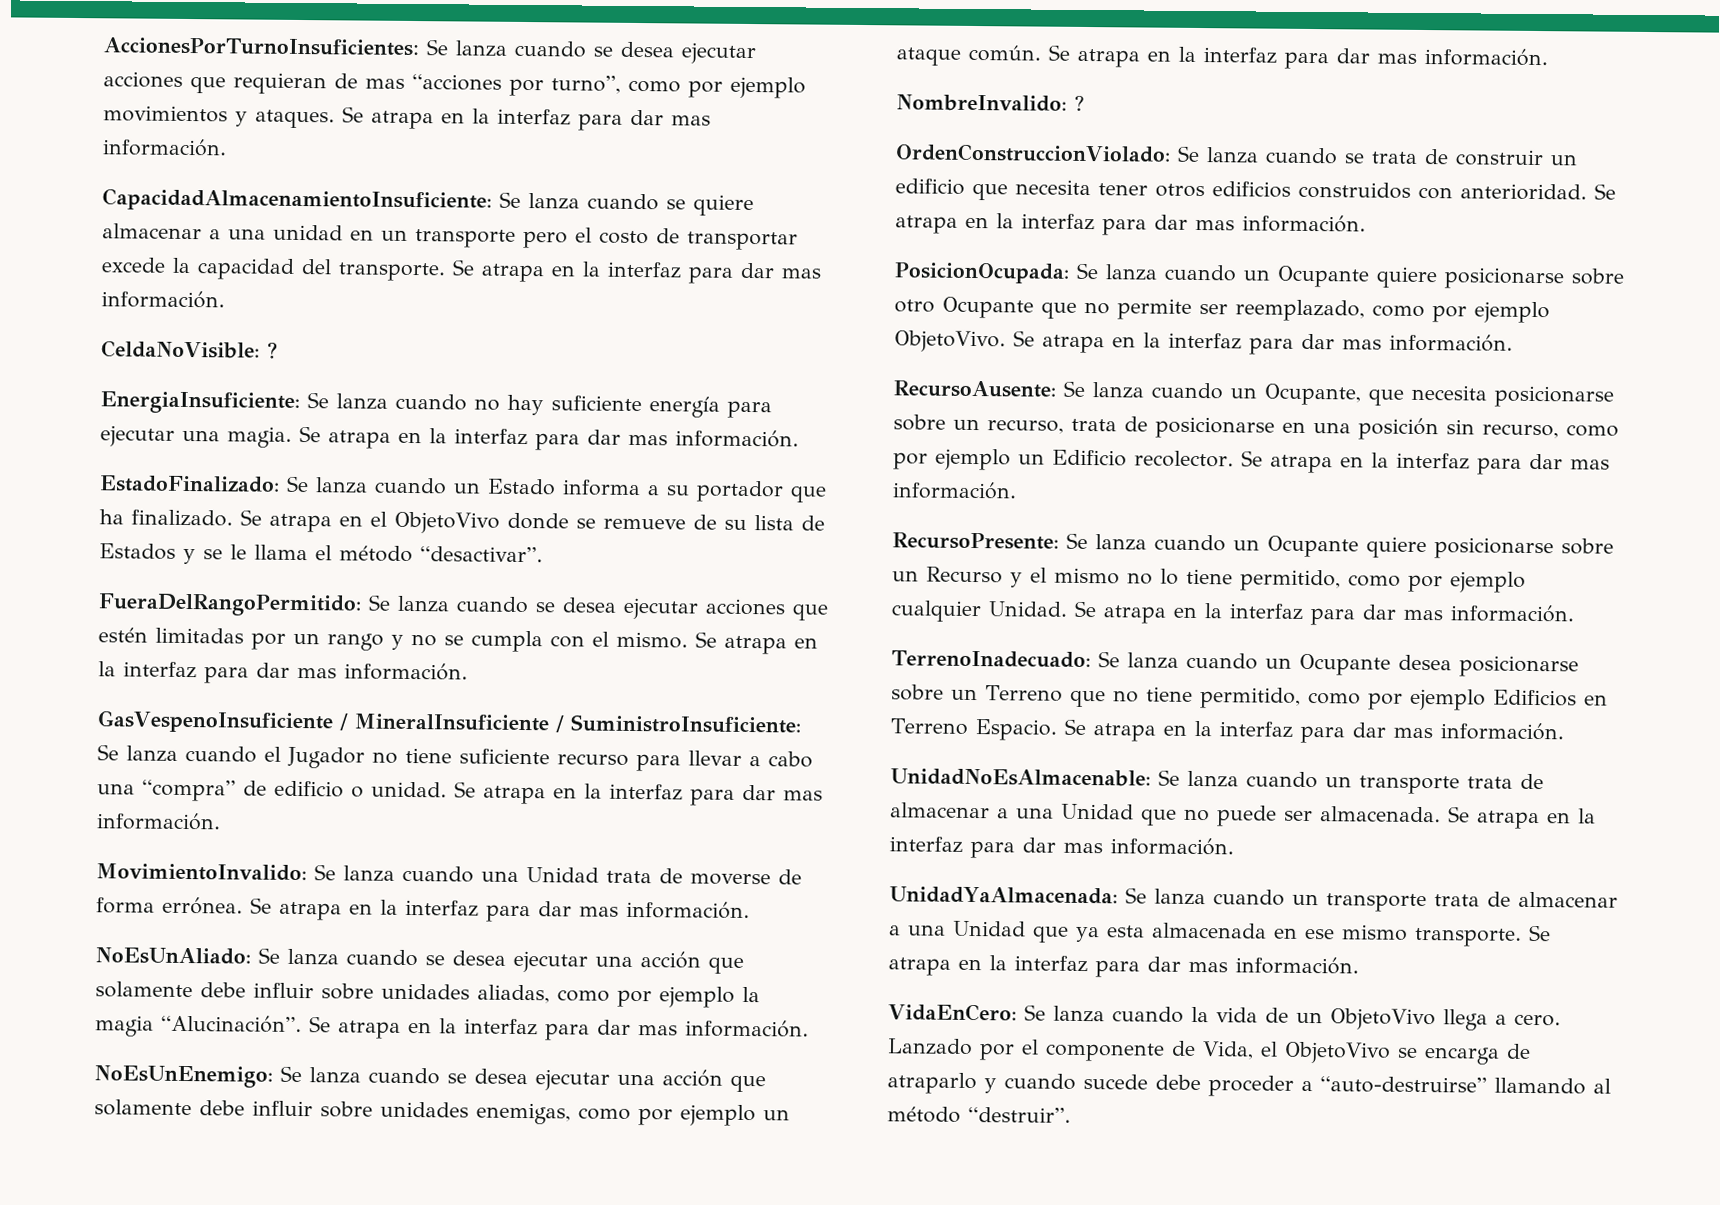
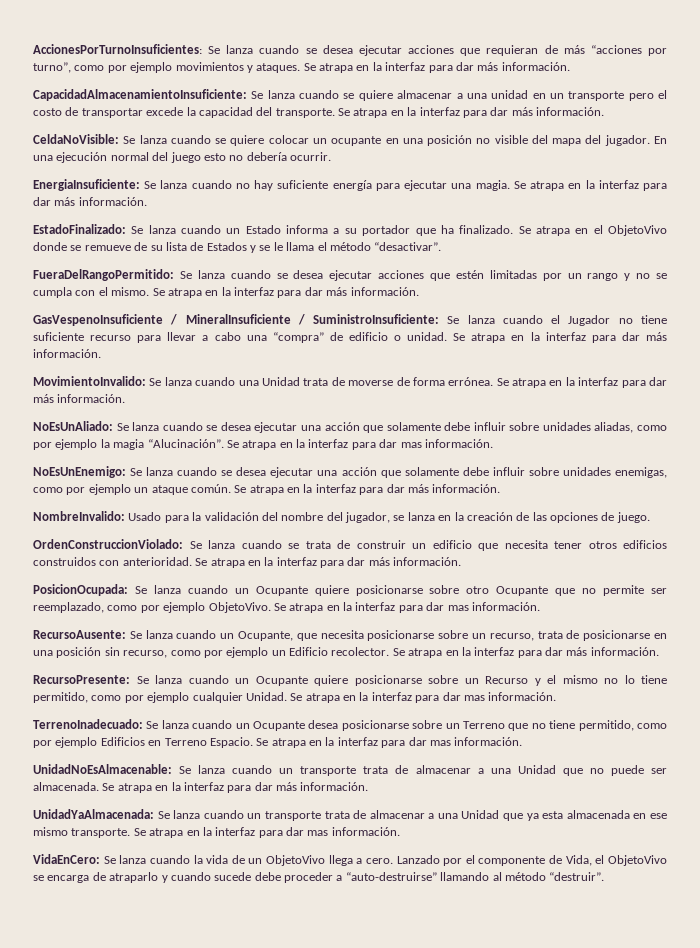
- AccionesPorTurnoInsuficientes: Se lanza cuando se desea ejecutar acciones que requieran de mas “acciones por turno”, como por ejemplo movimientos y ataques. Se atrapa en la interfaz para dar mas información.
+ AccionesPorTurnoInsuficientes: Se lanza cuando se desea ejecutar acciones que requieran de más “acciones por turno”, como por ejemplo movimientos y ataques. Se atrapa en la interfaz para dar más información.
- CapacidadAlmacenamientoInsuficiente: Se lanza cuando se quiere almacenar a una unidad en un transporte pero el costo de transportar excede la capacidad del transporte. Se atrapa en la interfaz para dar mas información.
+ CapacidadAlmacenamientoInsuficiente: Se lanza cuando se quiere almacenar a una unidad en un transporte pero el costo de transportar excede la capacidad del transporte. Se atrapa en la interfaz para dar más información.
- CeldaNoVisible: ?
+ CeldaNoVisible: Se lanza cuando se quiere colocar un ocupante en una posición no visible del mapa del jugador. En una ejecución normal del juego esto no debería ocurrir.
- EnergiaInsuficiente: Se lanza cuando no hay suficiente energía para ejecutar una magia. Se atrapa en la interfaz para dar mas información.
+ EnergiaInsuficiente: Se lanza cuando no hay suficiente energía para ejecutar una magia. Se atrapa en la interfaz para dar más información.
- FueraDelRangoPermitido: Se lanza cuando se desea ejecutar acciones que estén limitadas por un rango y no se cumpla con el mismo. Se atrapa en la interfaz para dar mas información.
+ FueraDelRangoPermitido: Se lanza cuando se desea ejecutar acciones que estén limitadas por un rango y no se cumpla con el mismo. Se atrapa en la interfaz para dar más información.
- GasVespenoInsuficiente / MineralInsuficiente / SuministroInsuficiente: Se lanza cuando el Jugador no tiene suficiente recurso para llevar a cabo una “compra” de edificio o unidad. Se atrapa en la interfaz para dar mas información.
+ GasVespenoInsuficiente / MineralInsuficiente / SuministroInsuficiente: Se lanza cuando el Jugador no tiene suficiente recurso para llevar a cabo una “compra” de edificio o unidad. Se atrapa en la interfaz para dar más información.
- MovimientoInvalido: Se lanza cuando una Unidad trata de moverse de forma errónea. Se atrapa en la interfaz para dar mas información.
+ MovimientoInvalido: Se lanza cuando una Unidad trata de moverse de forma errónea. Se atrapa en la interfaz para dar más información.
- NoEsUnEnemigo: Se lanza cuando se desea ejecutar una acción que solamente debe influir sobre unidades enemigas, como por ejemplo un ataque común. Se atrapa en la interfaz para dar mas información.
+ NoEsUnEnemigo: Se lanza cuando se desea ejecutar una acción que solamente debe influir sobre unidades enemigas, como por ejemplo un ataque común. Se atrapa en la interfaz para dar más información.
- NombreInvalido: ?
+ NombreInvalido: Usado para la validación del nombre del jugador, se lanza en la creación de las opciones de juego.
- OrdenConstruccionViolado: Se lanza cuando se trata de construir un edificio que necesita tener otros edificios construidos con anterioridad. Se atrapa en la interfaz para dar mas información.
+ OrdenConstruccionViolado: Se lanza cuando se trata de construir un edificio que necesita tener otros edificios construidos con anterioridad. Se atrapa en la interfaz para dar más información.
- RecursoAusente: Se lanza cuando un Ocupante, que necesita posicionarse sobre un recurso, trata de posicionarse en una posición sin recurso, como por ejemplo un Edificio recolector. Se atrapa en la interfaz para dar mas información.
+ RecursoAusente: Se lanza cuando un Ocupante, que necesita posicionarse sobre un recurso, trata de posicionarse en una posición sin recurso, como por ejemplo un Edificio recolector. Se atrapa en la interfaz para dar más información.
- UnidadNoEsAlmacenable: Se lanza cuando un transporte trata de almacenar a una Unidad que no puede ser almacenada. Se atrapa en la interfaz para dar mas información.
+ UnidadNoEsAlmacenable: Se lanza cuando un transporte trata de almacenar a una Unidad que no puede ser almacenada. Se atrapa en la interfaz para dar más información.

